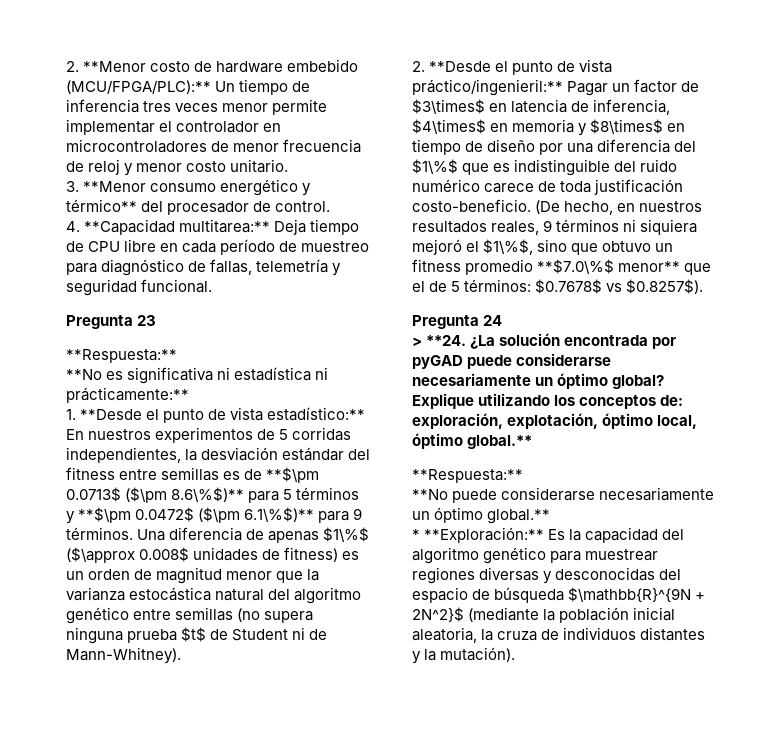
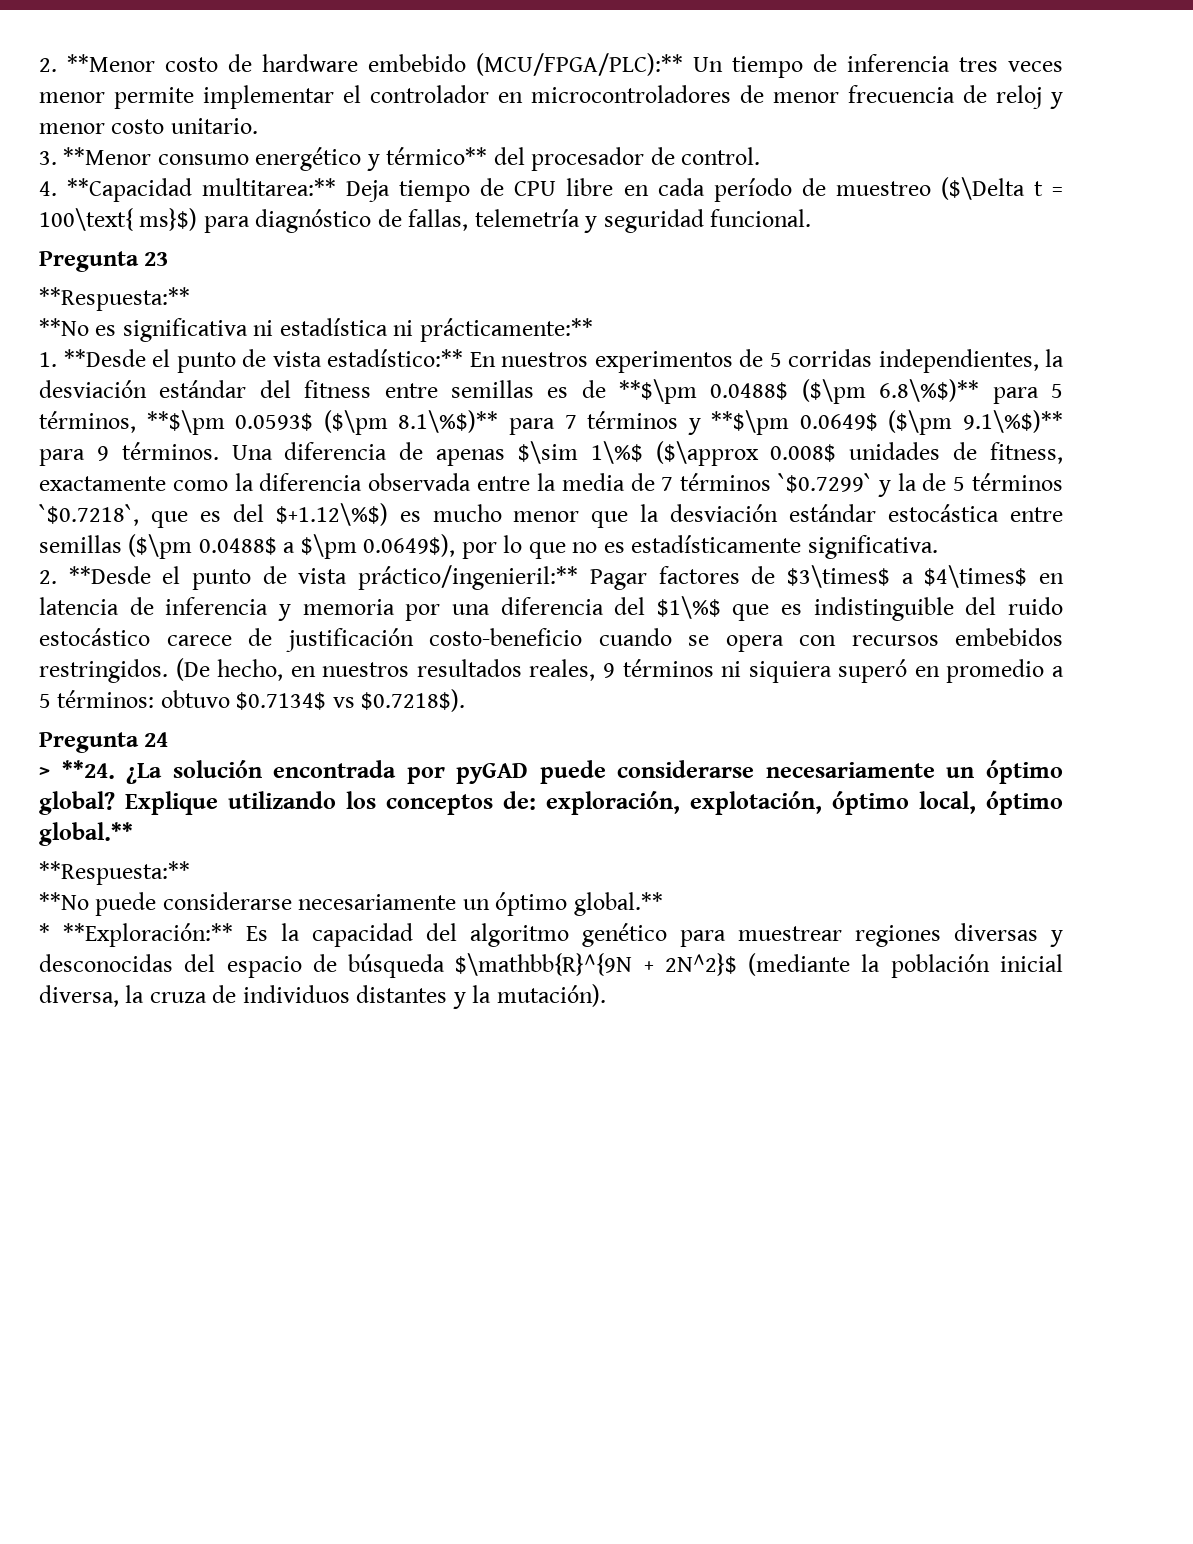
- 4. **Capacidad multitarea:** Deja tiempo de CPU libre en cada período de muestreo para diagnóstico de fallas, telemetría y seguridad funcional.
+ 4. **Capacidad multitarea:** Deja tiempo de CPU libre en cada período de muestreo ($\Delta t = 100\text{ ms}$) para diagnóstico de fallas, telemetría y seguridad funcional.
- 1. **Desde el punto de vista estadístico:** En nuestros experimentos de 5 corridas independientes, la desviación estándar del fitness entre semillas es de **$\pm 0.0713$ ($\pm 8.6\%$)** para 5 términos y **$\pm 0.0472$ ($\pm 6.1\%$)** para 9 términos.
+ 1. **Desde el punto de vista estadístico:** En nuestros experimentos de 5 corridas independientes, la desviación estándar del fitness entre semillas es de **$\pm 0.0488$ ($\pm 6.8\%$)** para 5 términos, **$\pm 0.0593$ ($\pm 8.1\%$)** para 7 términos y **$\pm 0.0649$ ($\pm 9.1\%$)** para 9 términos.
- Una diferencia de apenas $1\%$ ($\approx 0.008$ unidades de fitness) es un orden de magnitud menor que la varianza estocástica natural del algoritmo genético entre semillas (no supera ninguna prueba $t$ de Student ni de Mann-Whitney).
+ Una diferencia de apenas $\sim 1\%$ ($\approx 0.008$ unidades de fitness, exactamente como la diferencia observada entre la media de 7 términos `$0.7299` y la de 5 términos `$0.7218`, que es del $+1.12\%$) es mucho menor que la desviación estándar estocástica entre semillas ($\pm 0.0488$ a $\pm 0.0649$), por lo que no es estadísticamente significativa.
- 2. **Desde el punto de vista práctico/ingenieril:** Pagar un factor de $3\times$ en latencia de inferencia, $4\times$ en memoria y $8\times$ en tiempo de diseño por una diferencia del $1\%$ que es indistinguible del ruido numérico carece de toda justificación costo-beneficio.
+ 2. **Desde el punto de vista práctico/ingenieril:** Pagar factores de $3\times$ a $4\times$ en latencia de inferencia y memoria por una diferencia del $1\%$ que es indistinguible del ruido estocástico carece de justificación costo-beneficio cuando se opera con recursos embebidos restringidos.
- (De hecho, en nuestros resultados reales, 9 términos ni siquiera mejoró el $1\%$, sino que obtuvo un fitness promedio **$7.0\%$ menor** que el de 5 términos: $0.7678$ vs $0.8257$).
+ (De hecho, en nuestros resultados reales, 9 términos ni siquiera superó en promedio a 5 términos: obtuvo $0.7134$ vs $0.7218$).
- * **Exploración:** Es la capacidad del algoritmo genético para muestrear regiones diversas y desconocidas del espacio de búsqueda $\mathbb{R}^{9N + 2N^2}$ (mediante la población inicial aleatoria, la cruza de individuos distantes y la mutación).
+ * **Exploración:** Es la capacidad del algoritmo genético para muestrear regiones diversas y desconocidas del espacio de búsqueda $\mathbb{R}^{9N + 2N^2}$ (mediante la población inicial diversa, la cruza de individuos distantes y la mutación).

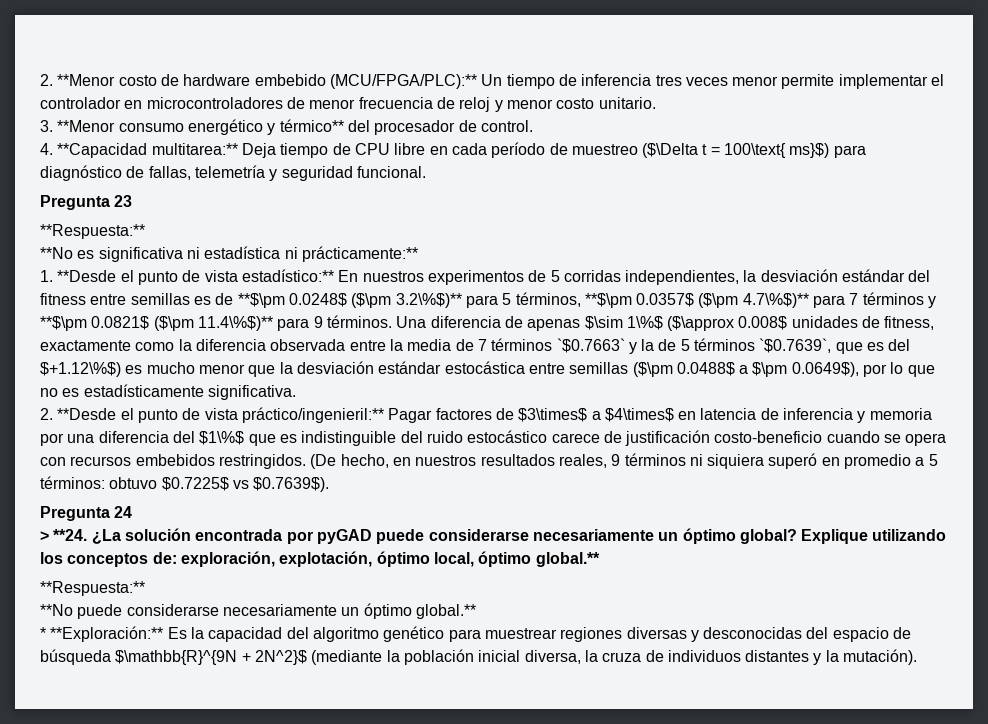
- 1. **Desde el punto de vista estadístico:** En nuestros experimentos de 5 corridas independientes, la desviación estándar del fitness entre semillas es de **$\pm 0.0488$ ($\pm 6.8\%$)** para 5 términos, **$\pm 0.0593$ ($\pm 8.1\%$)** para 7 términos y **$\pm 0.0649$ ($\pm 9.1\%$)** para 9 términos.
+ 1. **Desde el punto de vista estadístico:** En nuestros experimentos de 5 corridas independientes, la desviación estándar del fitness entre semillas es de **$\pm 0.0248$ ($\pm 3.2\%$)** para 5 términos, **$\pm 0.0357$ ($\pm 4.7\%$)** para 7 términos y **$\pm 0.0821$ ($\pm 11.4\%$)** para 9 términos.
- Una diferencia de apenas $\sim 1\%$ ($\approx 0.008$ unidades de fitness, exactamente como la diferencia observada entre la media de 7 términos `$0.7299` y la de 5 términos `$0.7218`, que es del $+1.12\%$) es mucho menor que la desviación estándar estocástica entre semillas ($\pm 0.0488$ a $\pm 0.0649$), por lo que no es estadísticamente significativa.
+ Una diferencia de apenas $\sim 1\%$ ($\approx 0.008$ unidades de fitness, exactamente como la diferencia observada entre la media de 7 términos `$0.7663` y la de 5 términos `$0.7639`, que es del $+1.12\%$) es mucho menor que la desviación estándar estocástica entre semillas ($\pm 0.0488$ a $\pm 0.0649$), por lo que no es estadísticamente significativa.
- (De hecho, en nuestros resultados reales, 9 términos ni siquiera superó en promedio a 5 términos: obtuvo $0.7134$ vs $0.7218$).
+ (De hecho, en nuestros resultados reales, 9 términos ni siquiera superó en promedio a 5 términos: obtuvo $0.7225$ vs $0.7639$).

